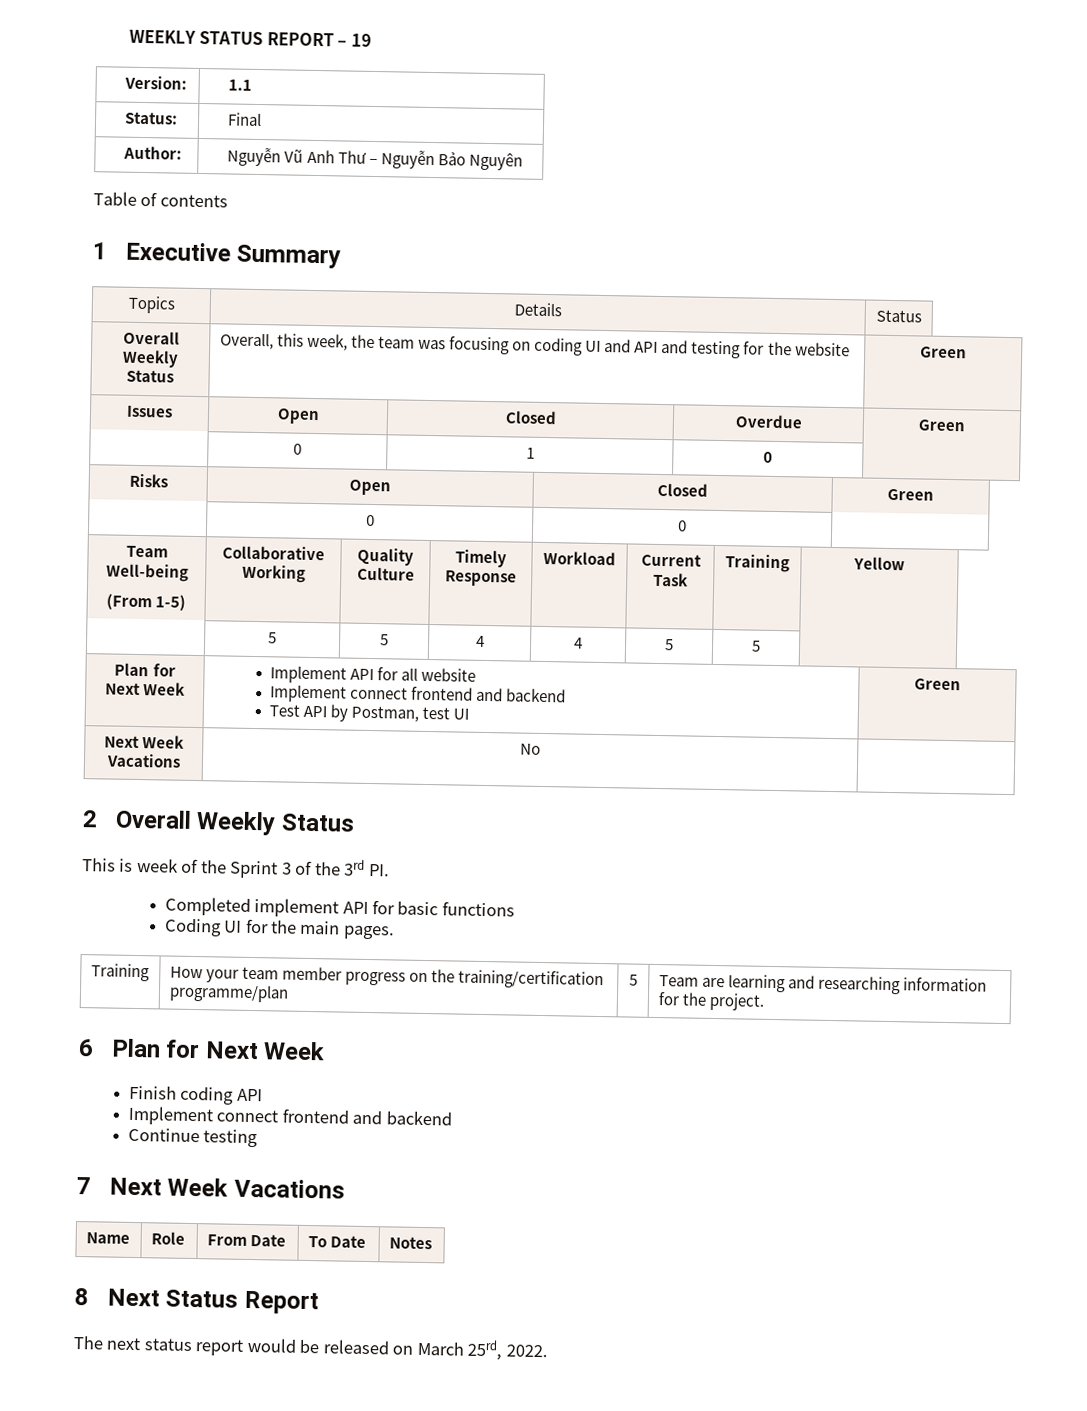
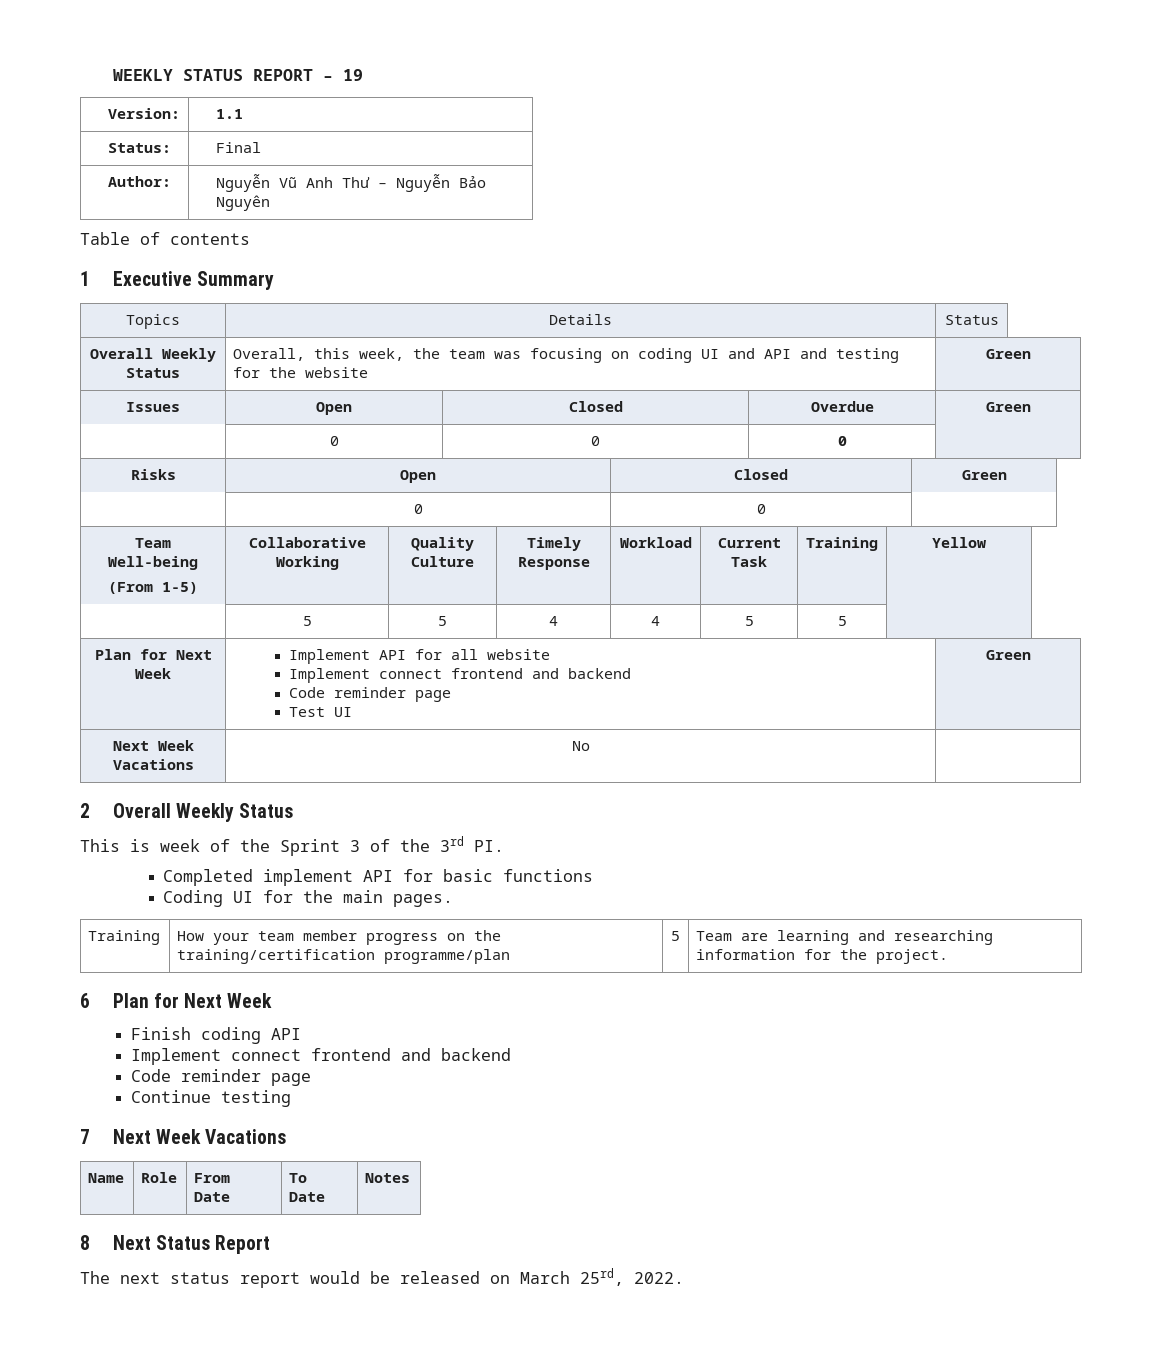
- | 0 | 1 | 0 |
+ | 0 | 0 | 0 |
  Plan for Next Week | Implement API for all website
  Implement connect frontend and backend
- Test API by Postman, test UI | Green
+ Code reminder page
+ Test UI | Green
  Finish coding API
  Implement connect frontend and backend
+ Code reminder page

